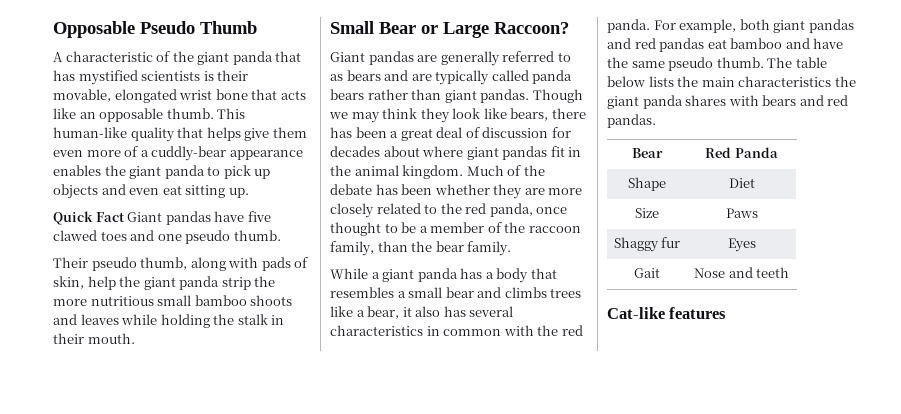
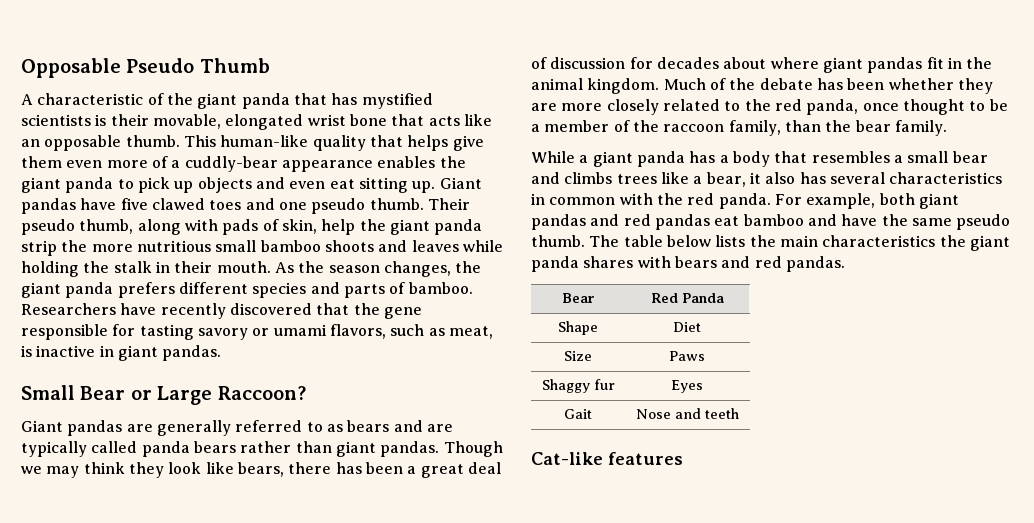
- This human-like quality that helps give them even more of a cuddly-bear appearance enables the giant panda to pick up objects and even eat sitting up.
- Quick Fact Giant pandas have five clawed toes and one pseudo thumb.
- Their pseudo thumb, along with pads of skin, help the giant panda strip the more nutritious small bamboo shoots and leaves while holding the stalk in their mouth.
+ This human-like quality that helps give them even more of a cuddly-bear appearance enables the giant panda to pick up objects and even eat sitting up. Giant pandas have five clawed toes and one pseudo thumb. Their pseudo thumb, along with pads of skin, help the giant panda strip the more nutritious small bamboo shoots and leaves while holding the stalk in their mouth. As the season changes, the giant panda prefers different species and parts of bamboo. Researchers have recently discovered that the gene responsible for tasting savory or umami flavors, such as meat, is inactive in giant pandas.

